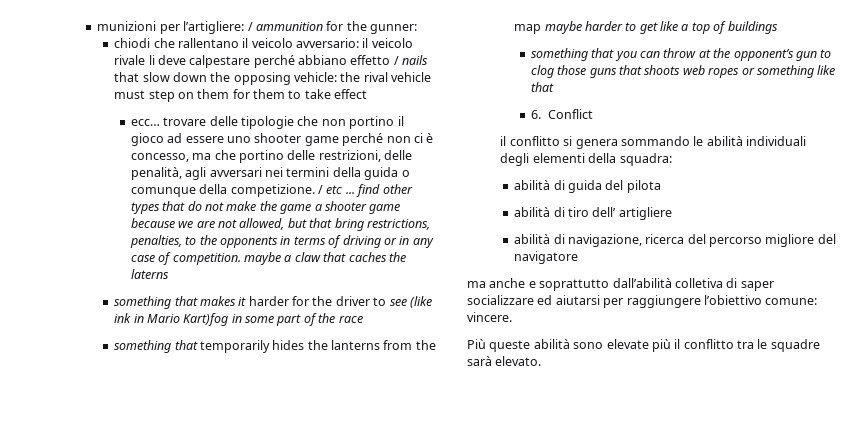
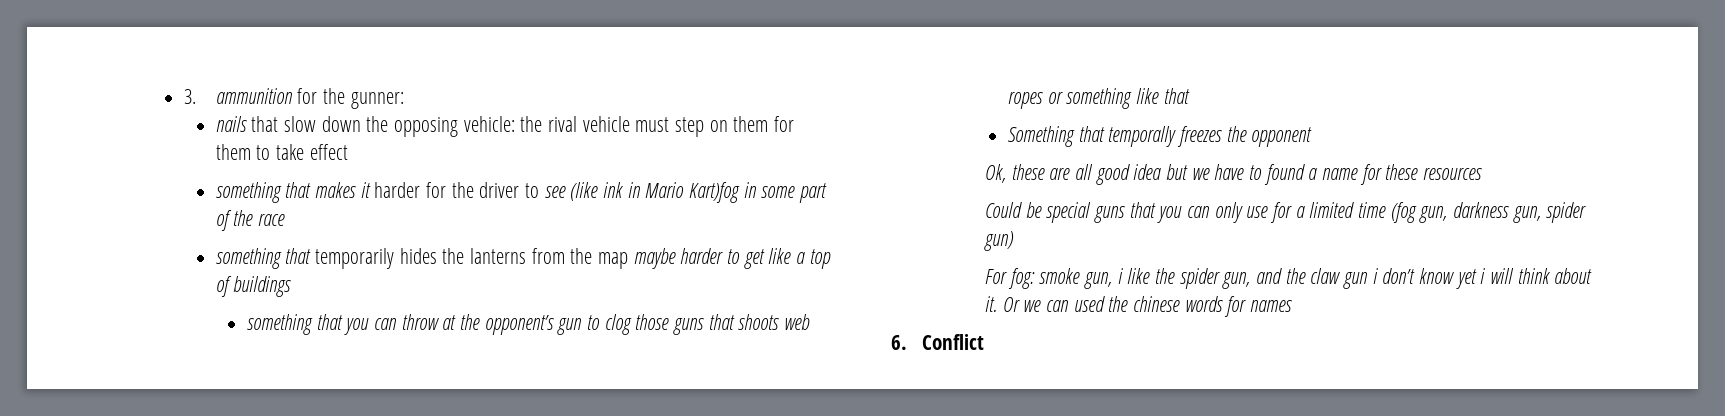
- munizioni per l’artigliere: / ammunition for the gunner:
+ 3. ammunition for the gunner:
- chiodi che rallentano il veicolo avversario: il veicolo rivale li deve calpestare perché abbiano effetto / nails that slow down the opposing vehicle: the rival vehicle must step on them for them to take effect
+ nails that slow down the opposing vehicle: the rival vehicle must step on them for them to take effect
- ecc… trovare delle tipologie che non portino il gioco ad essere uno shooter game perché non ci è concesso, ma che portino delle restrizioni, delle penalità, agli avversari nei termini della guida o comunque della competizione. / etc ... find other types that do not make the game a shooter game because we are not allowed, but that bring restrictions, penalties, to the opponents in terms of driving or in any case of competition. maybe a claw that caches the laterns
+ Something that temporally freezes the opponent
+ Ok, these are all good idea but we have to found a name for these resources
+ Could be special guns that you can only use for a limited time (fog gun, darkness gun, spider gun)
+ For fog: smoke gun, i like the spider gun, and the claw gun i don’t know yet i will think about it. Or we can used the chinese words for names
  6. Conflict
- il conflitto si genera sommando le abilità individuali degli elementi della squadra:
- abilità di guida del pilota
- abilità di tiro dell’ artigliere
- abilità di navigazione, ricerca del percorso migliore del navigatore
- ma anche e soprattutto dall’abilità colletiva di saper socializzare ed aiutarsi per raggiungere l’obiettivo comune: vincere.
- Più queste abilità sono elevate più il conflitto tra le squadre sarà elevato.

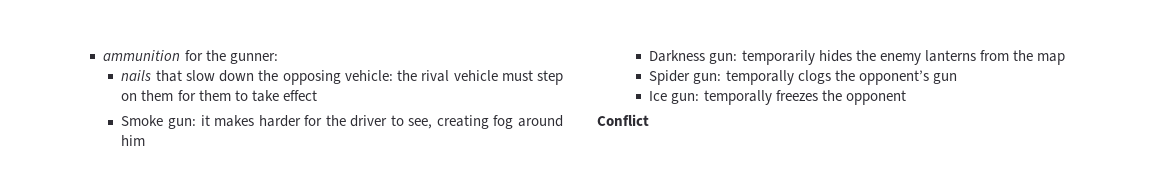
- 3. ammunition for the gunner:
+ ammunition for the gunner:
- something that makes it harder for the driver to see (like ink in Mario Kart)fog in some part of the race
- something that temporarily hides the lanterns from the map maybe harder to get like a top of buildings
- something that you can throw at the opponent’s gun to clog those guns that shoots web ropes or something like that
- Something that temporally freezes the opponent
- Ok, these are all good idea but we have to found a name for these resources
- Could be special guns that you can only use for a limited time (fog gun, darkness gun, spider gun)
- For fog: smoke gun, i like the spider gun, and the claw gun i don’t know yet i will think about it. Or we can used the chinese words for names
- 6. Conflict
+ Smoke gun: it makes harder for the driver to see, creating fog around him
+ Darkness gun: temporarily hides the enemy lanterns from the map
+ Spider gun: temporally clogs the opponent’s gun
+ Ice gun: temporally freezes the opponent
+ Conflict

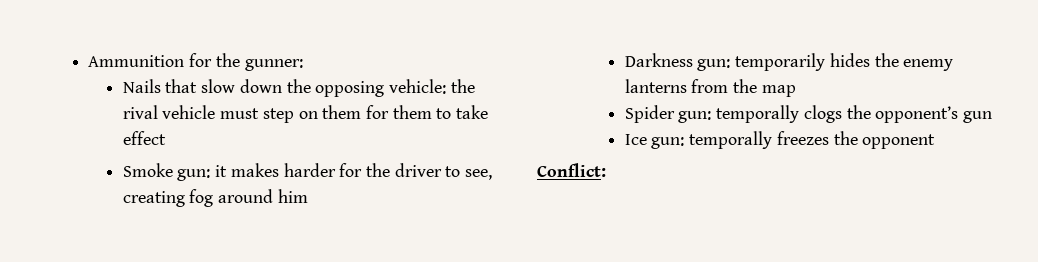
- ammunition for the gunner:
+ Ammunition for the gunner:
- nails that slow down the opposing vehicle: the rival vehicle must step on them for them to take effect
+ Nails that slow down the opposing vehicle: the rival vehicle must step on them for them to take effect
- Conflict
+ Conflict:

